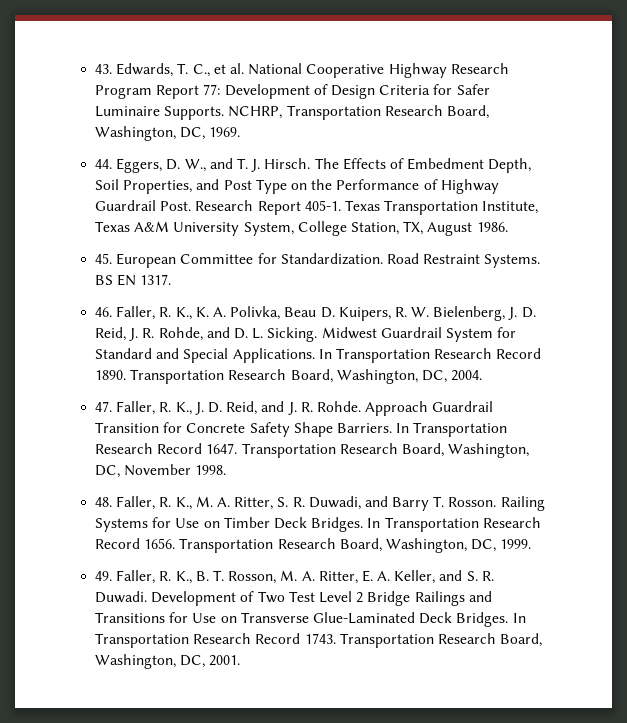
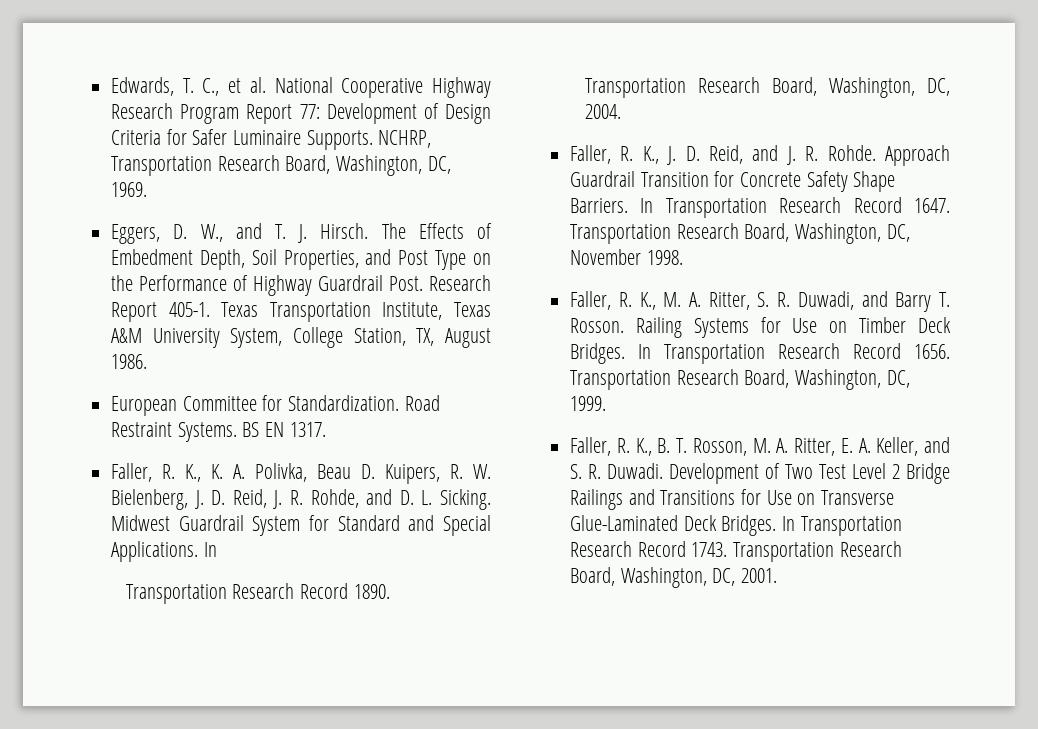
- 43. Edwards, T. C., et al. National Cooperative Highway Research Program Report 77: Development of Design Criteria for Safer Luminaire Supports.
+ Edwards, T. C., et al. National Cooperative Highway Research Program Report 77: Development of Design Criteria for Safer Luminaire Supports.
- 44. Eggers, D. W., and T. J. Hirsch.
+ Eggers, D. W., and T. J. Hirsch.
- 45. European Committee for Standardization.
+ European Committee for Standardization.
- 46. Faller, R. K., K. A. Polivka, Beau D. Kuipers, R. W. Bielenberg, J. D. Reid, J. R. Rohde, and D. L. Sicking.
+ Faller, R. K., K. A. Polivka, Beau D. Kuipers, R. W. Bielenberg, J. D. Reid, J. R. Rohde, and D. L. Sicking.
- Midwest Guardrail System for Standard and Special Applications. In Transportation Research Record 1890.
+ Midwest Guardrail System for Standard and Special Applications. In
+ Transportation Research Record 1890.
- 47. Faller, R. K., J. D. Reid, and J. R. Rohde.
+ Faller, R. K., J. D. Reid, and J. R. Rohde.
- 48. Faller, R. K., M. A. Ritter, S. R. Duwadi, and Barry T. Rosson.
+ Faller, R. K., M. A. Ritter, S. R. Duwadi, and Barry T. Rosson.
- 49. Faller, R. K., B. T. Rosson, M. A. Ritter, E. A. Keller, and S. R. Duwadi.
+ Faller, R. K., B. T. Rosson, M. A. Ritter, E. A. Keller, and S. R. Duwadi.

